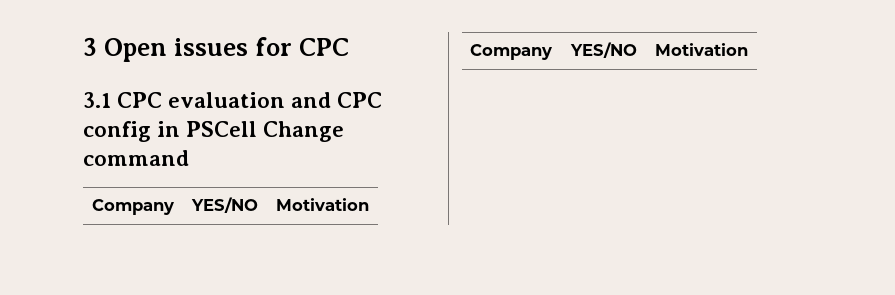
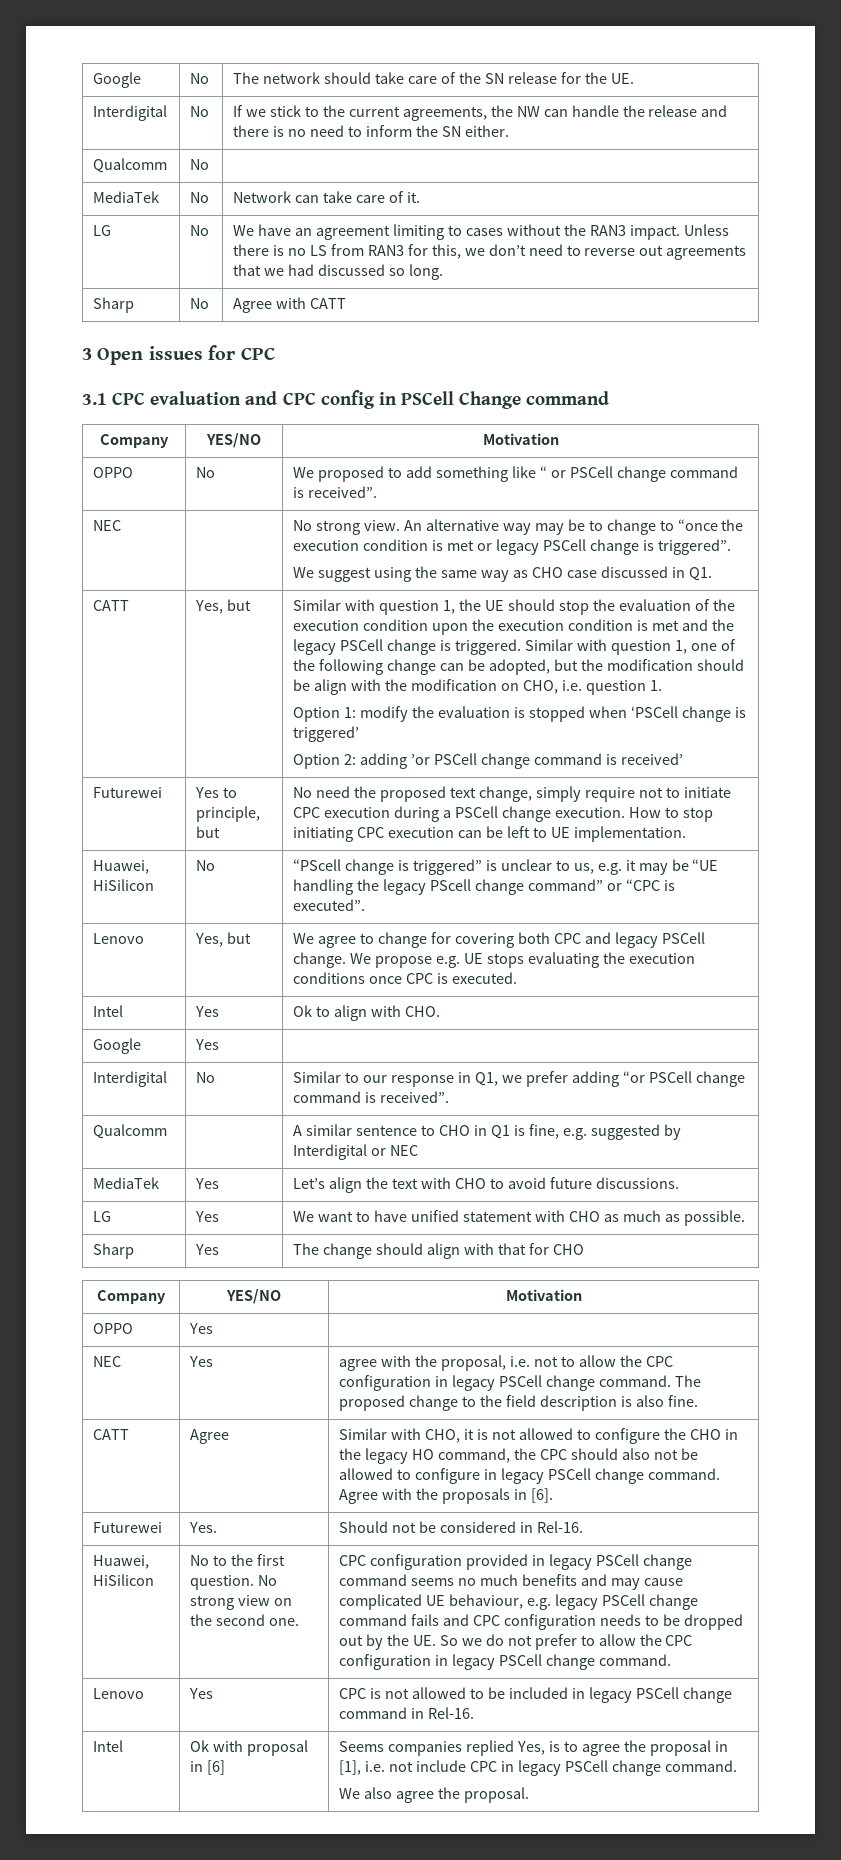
+ Google | No | The network should take care of the SN release for the UE.
+ Interdigital | No | If we stick to the current agreements, the NW can handle the release and there is no need to inform the SN either.
+ Qualcomm | No |
+ MediaTek | No | Network can take care of it.
+ LG | No | We have an agreement limiting to cases without the RAN3 impact. Unless there is no LS from RAN3 for this, we don’t need to reverse out agreements that we had discussed so long.
+ Sharp | No | Agree with CATT
  3.1 CPC evaluation and CPC config in PSCell Change command
  Company | YES/NO | Motivation
+ OPPO | No | We proposed to add something like “ or PSCell change command is received”.
+ NEC | | No strong view. An alternative way may be to change to “once the execution condition is met or legacy PSCell change is triggered”.
+ We suggest using the same way as CHO case discussed in Q1.
+ CATT | Yes, but | Similar with question 1, the UE should stop the evaluation of the execution condition upon the execution condition is met and the legacy PSCell change is triggered. Similar with question 1, one of the following change can be adopted, but the modification should be align with the modification on CHO, i.e. question 1.
+ Option 1: modify the evaluation is stopped when ‘PSCell change is triggered’
+ Option 2: adding ’or PSCell change command is received’
+ Futurewei | Yes to principle, but | No need the proposed text change, simply require not to initiate CPC execution during a PSCell change execution. How to stop initiating CPC execution can be left to UE implementation.
+ Huawei, HiSilicon | No | “PScell change is triggered” is unclear to us, e.g. it may be “UE handling the legacy PScell change command” or “CPC is executed”.
+ Lenovo | Yes, but | We agree to change for covering both CPC and legacy PSCell change. We propose e.g. UE stops evaluating the execution conditions once CPC is executed.
+ Intel | Yes | Ok to align with CHO.
+ Google | Yes |
+ Interdigital | No | Similar to our response in Q1, we prefer adding “or PSCell change command is received”.
+ Qualcomm | | A similar sentence to CHO in Q1 is fine, e.g. suggested by Interdigital or NEC
+ MediaTek | Yes | Let’s align the text with CHO to avoid future discussions.
+ LG | Yes | We want to have unified statement with CHO as much as possible.
+ Sharp | Yes | The change should align with that for CHO
  Company | YES/NO | Motivation
+ OPPO | Yes |
+ NEC | Yes | agree with the proposal, i.e. not to allow the CPC configuration in legacy PSCell change command. The proposed change to the field description is also fine.
+ CATT | Agree | Similar with CHO, it is not allowed to configure the CHO in the legacy HO command, the CPC should also not be allowed to configure in legacy PSCell change command. Agree with the proposals in [6].
+ Futurewei | Yes. | Should not be considered in Rel-16.
+ Huawei, HiSilicon | No to the first question. No strong view on the second one. | CPC configuration provided in legacy PSCell change command seems no much benefits and may cause complicated UE behaviour, e.g. legacy PSCell change command fails and CPC configuration needs to be dropped out by the UE. So we do not prefer to allow the CPC configuration in legacy PSCell change command.
+ Lenovo | Yes | CPC is not allowed to be included in legacy PSCell change command in Rel-16.
+ Intel | Ok with proposal in [6] | Seems companies replied Yes, is to agree the proposal in [1], i.e. not include CPC in legacy PSCell change command.
+ We also agree the proposal.

